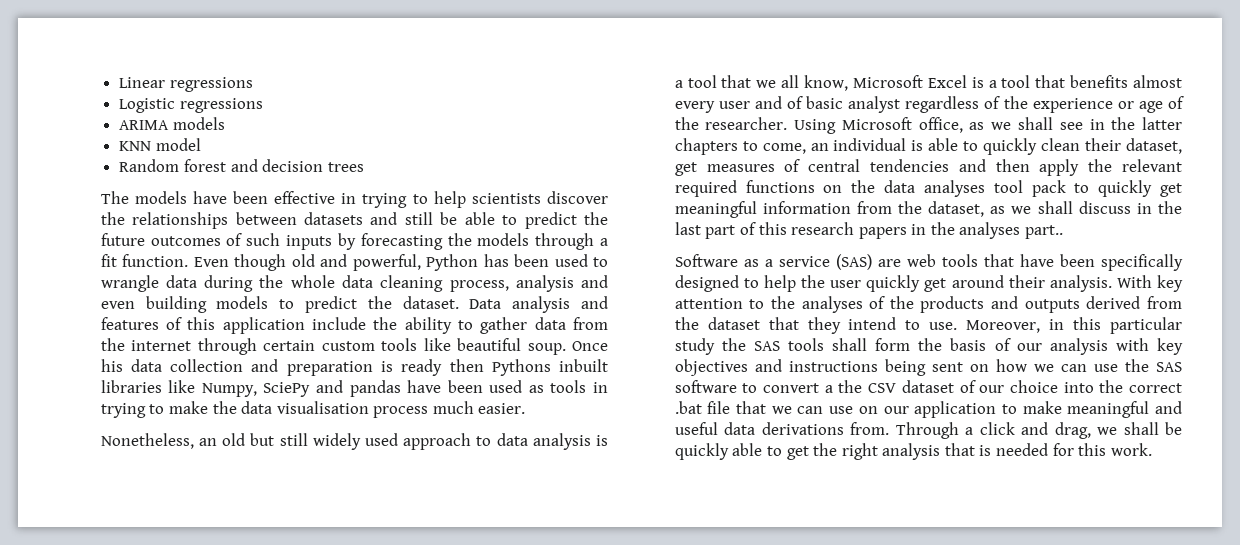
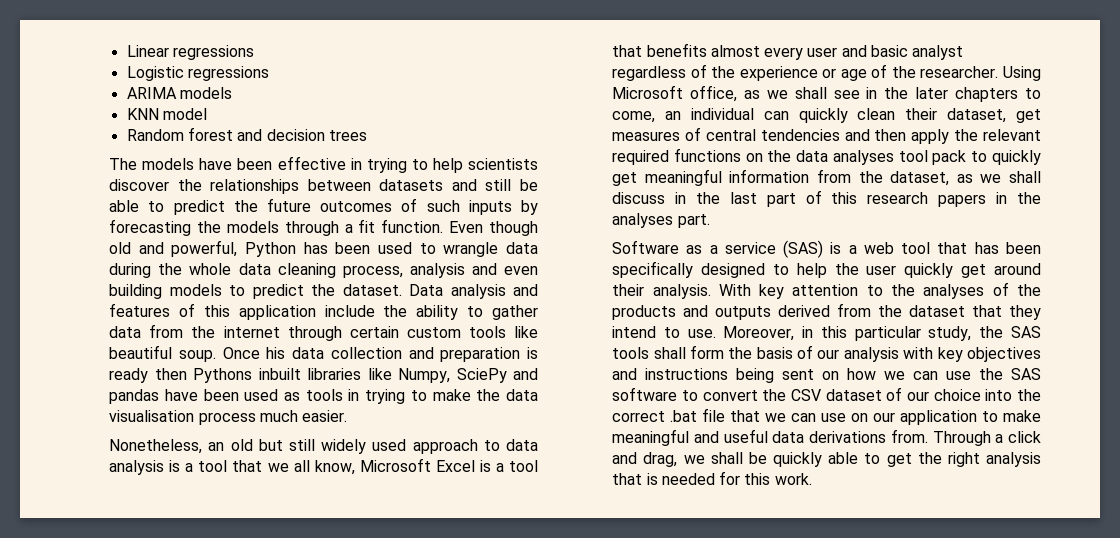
- Nonetheless, an old but still widely used approach to data analysis is a tool that we all know, Microsoft Excel is a tool that benefits almost every user and of basic analyst regardless of the experience or age of the researcher.
+ Nonetheless, an old but still widely used approach to data analysis is a tool that we all know, Microsoft Excel is a tool that benefits almost every user and basic analyst regardless of the experience or age of the researcher.
- Using Microsoft office, as we shall see in the latter chapters to come, an individual is able to quickly clean their dataset, get measures of central tendencies and then apply the relevant required functions on the data analyses tool pack to quickly get meaningful information from the dataset, as we shall discuss in the last part of this research papers in the analyses part..
+ Using Microsoft office, as we shall see in the later chapters to come, an individual can quickly clean their dataset, get measures of central tendencies and then apply the relevant required functions on the data analyses tool pack to quickly get meaningful information from the dataset, as we shall discuss in the last part of this research papers in the analyses part.
- Software as a service (SAS) are web tools that have been specifically designed to help the user quickly get around their analysis.
+ Software as a service (SAS) is a web tool that has been specifically designed to help the user quickly get around their analysis.
- Moreover, in this particular study the SAS tools shall form the basis of our analysis with key objectives and instructions being sent on how we can use the SAS software to convert a the CSV dataset of our choice into the correct .bat file that we can use on our application to make meaningful and useful data derivations from.
+ Moreover, in this particular study, the SAS tools shall form the basis of our analysis with key objectives and instructions being sent on how we can use the SAS software to convert the CSV dataset of our choice into the correct .bat file that we can use on our application to make meaningful and useful data derivations from.

